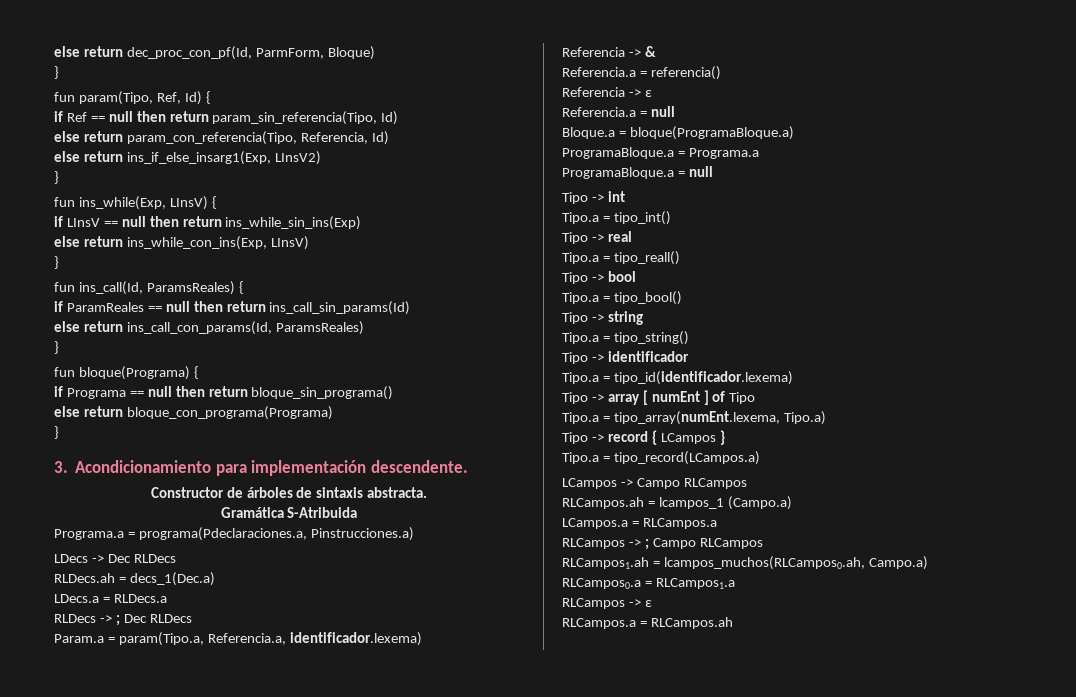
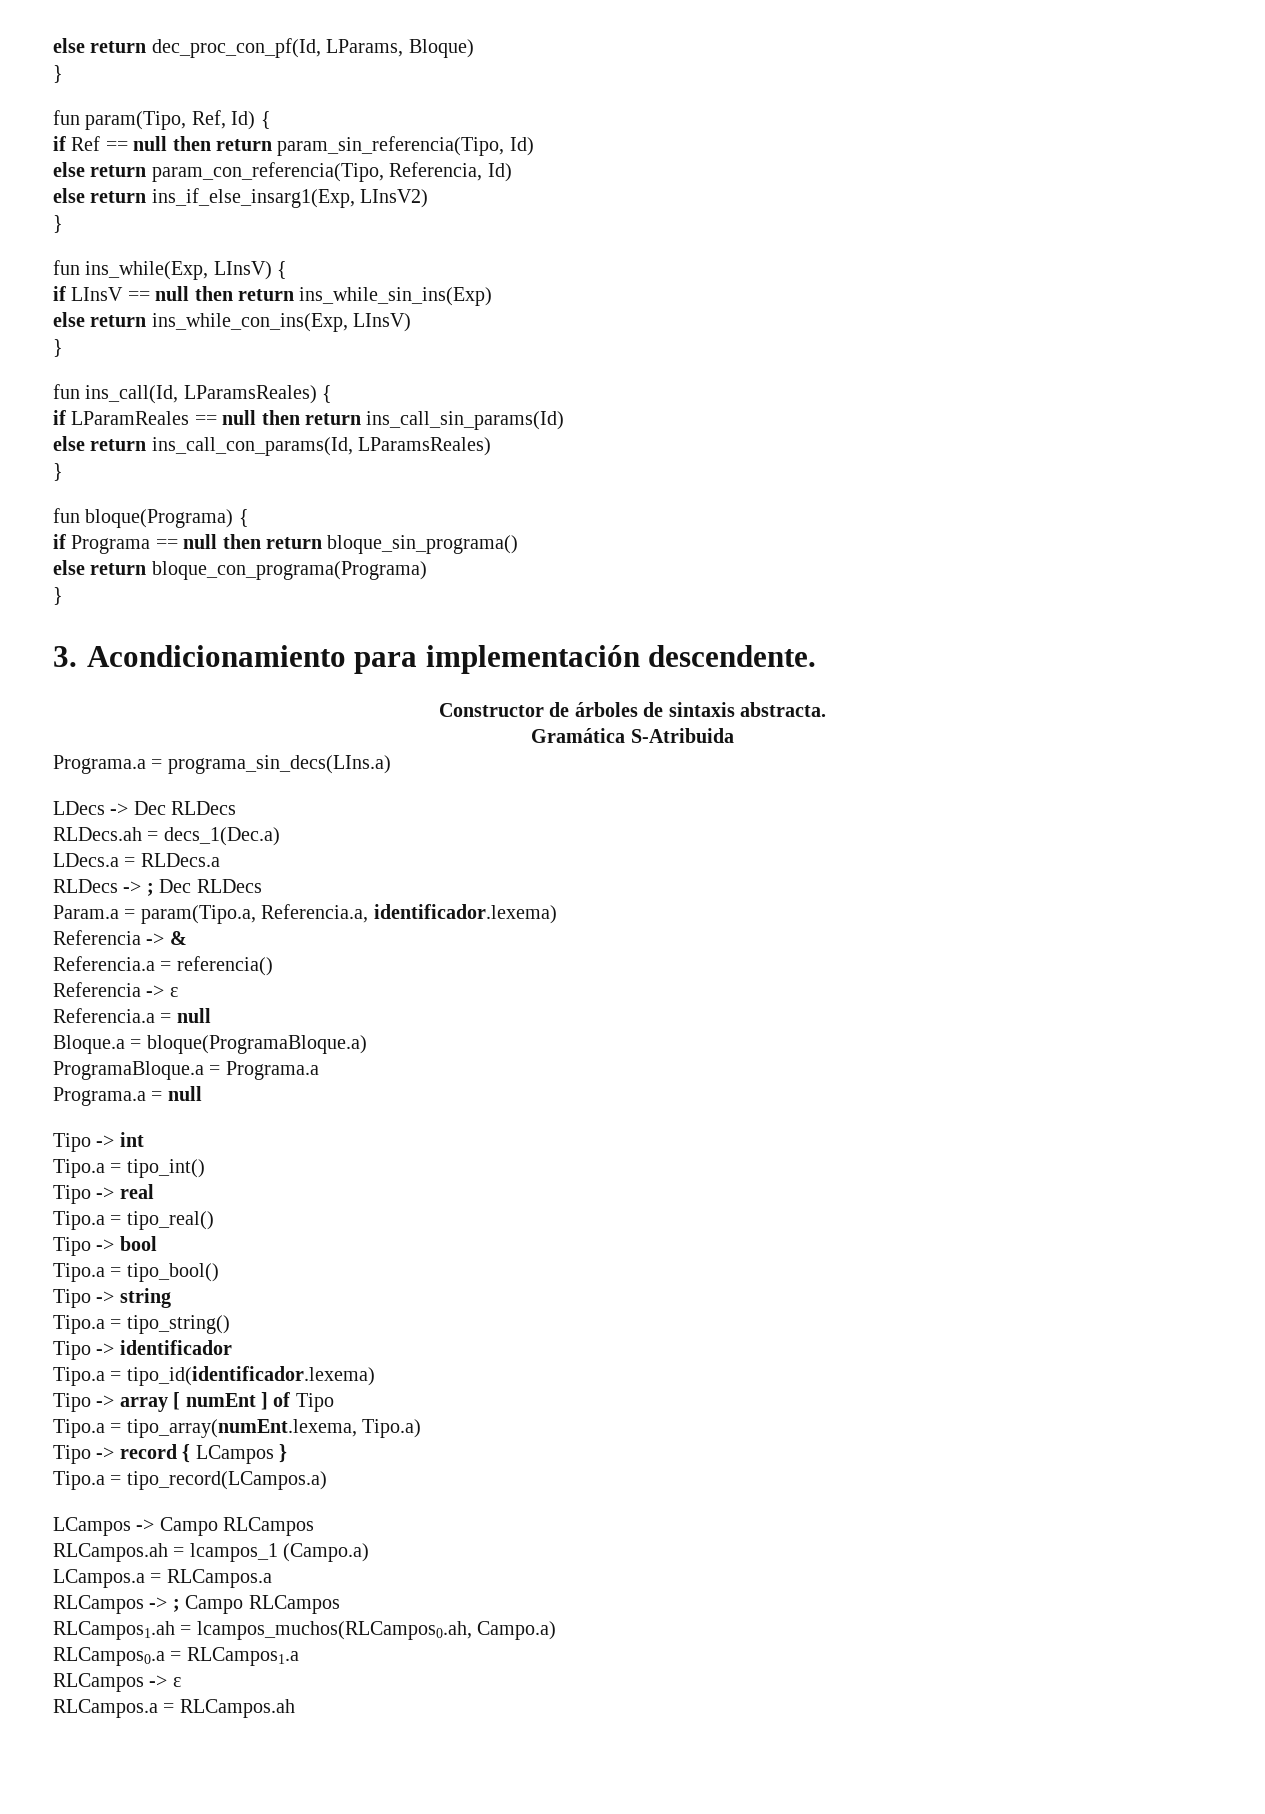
- else return dec_proc_con_pf(Id, ParmForm, Bloque)
+ else return dec_proc_con_pf(Id, LParams, Bloque)
- fun ins_call(Id, ParamsReales) {
- if ParamReales == null then return ins_call_sin_params(Id)
+ fun ins_call(Id, LParamsReales) {
+ if LParamReales == null then return ins_call_sin_params(Id)
- else return ins_call_con_params(Id, ParamsReales)
+ else return ins_call_con_params(Id, LParamsReales)
- Programa.a = programa(Pdeclaraciones.a, Pinstrucciones.a)
+ Programa.a = programa_sin_decs(LIns.a)
- ProgramaBloque.a = null
+ Programa.a = null
- Tipo.a = tipo_reall()
+ Tipo.a = tipo_real()

